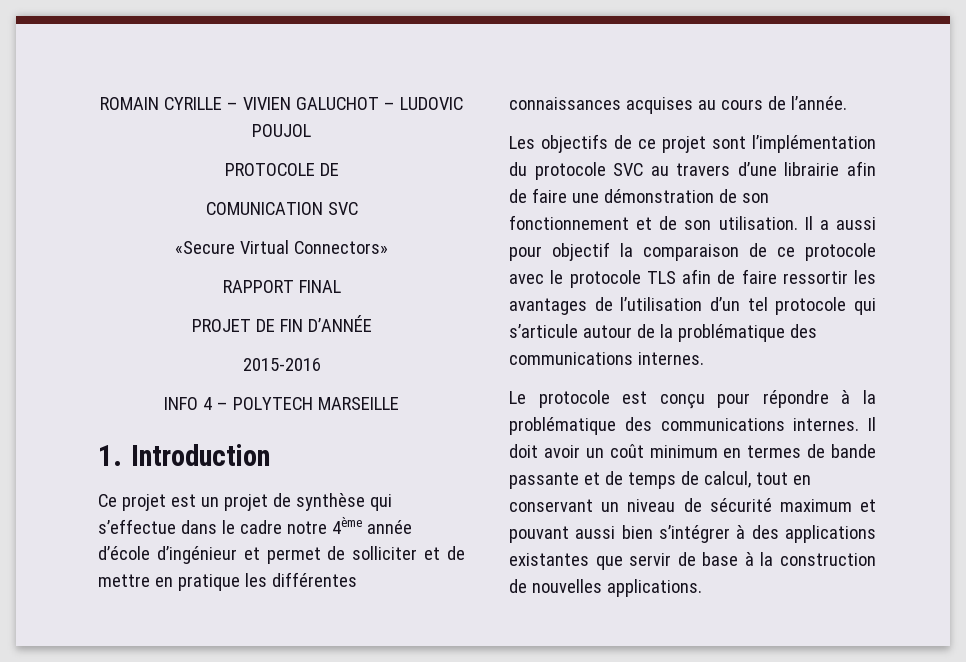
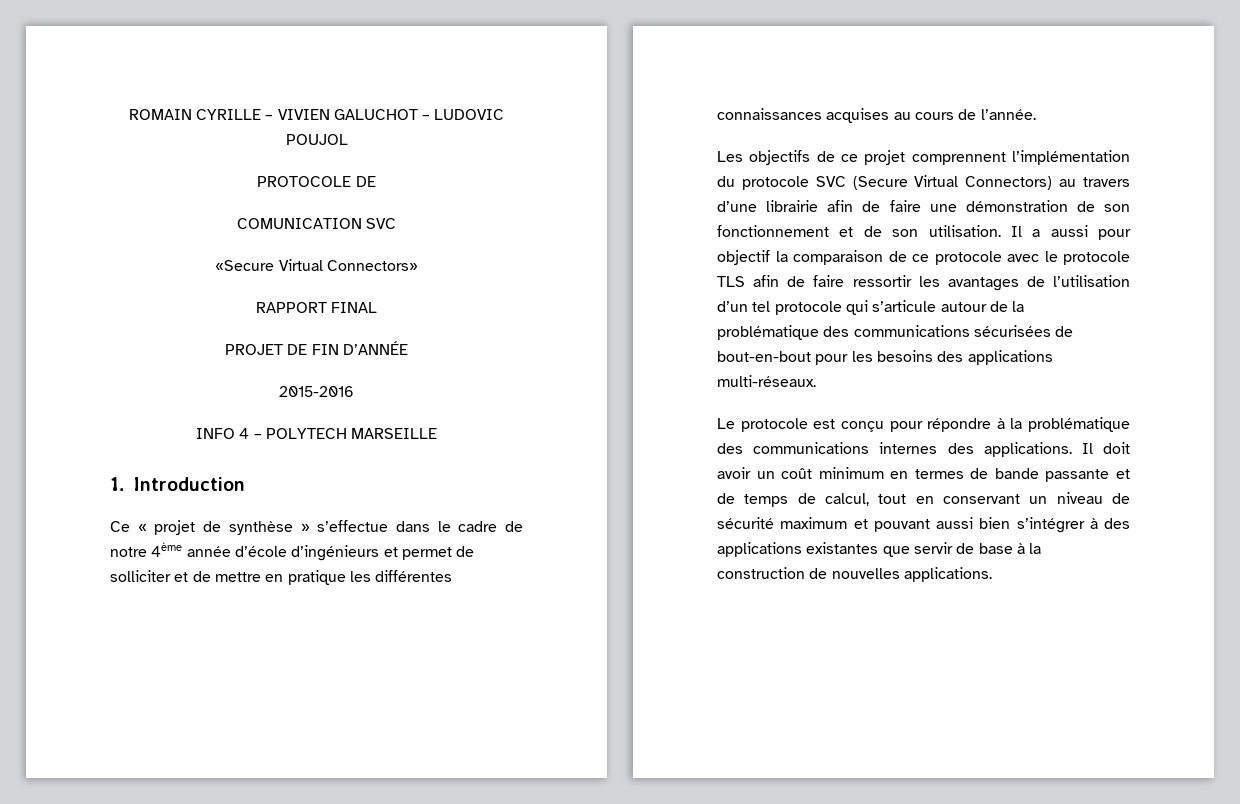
- Ce projet est un projet de synthèse qui s’effectue dans le cadre notre 4ème année d’école d’ingénieur et permet de solliciter et de mettre en pratique les différentes connaissances acquises au cours de l’année.
+ Ce « projet de synthèse » s’effectue dans le cadre de notre 4ème année d’école d’ingénieurs et permet de solliciter et de mettre en pratique les différentes connaissances acquises au cours de l’année.
- Les objectifs de ce projet sont l’implémentation du protocole SVC au travers d’une librairie afin de faire une démonstration de son fonctionnement et de son utilisation.
+ Les objectifs de ce projet comprennent l’implémentation du protocole SVC (Secure Virtual Connectors) au travers d’une librairie afin de faire une démonstration de son fonctionnement et de son utilisation.
- Il a aussi pour objectif la comparaison de ce protocole avec le protocole TLS afin de faire ressortir les avantages de l’utilisation d’un tel protocole qui s’articule autour de la problématique des communications internes.
+ Il a aussi pour objectif la comparaison de ce protocole avec le protocole TLS afin de faire ressortir les avantages de l’utilisation d’un tel protocole qui s’articule autour de la problématique des communications sécurisées de bout-en-bout pour les besoins des applications multi-réseaux.
- Le protocole est conçu pour répondre à la problématique des communications internes.
+ Le protocole est conçu pour répondre à la problématique des communications internes des applications.

